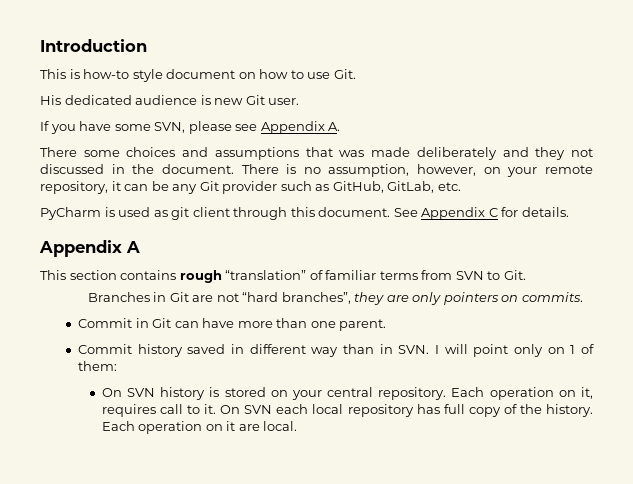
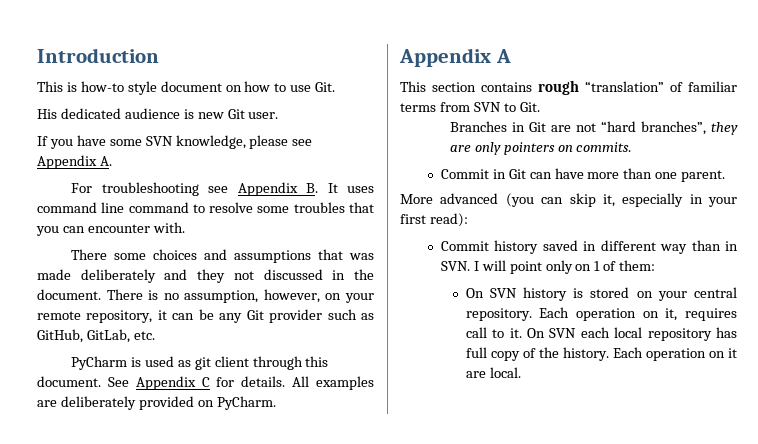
- If you have some SVN, please see Appendix A.
+ If you have some SVN knowledge, please see Appendix A.
+ For troubleshooting see Appendix B. It uses command line command to resolve some troubles that you can encounter with.
+ All examples are deliberately provided on PyCharm.
+ More advanced (you can skip it, especially in your first read):

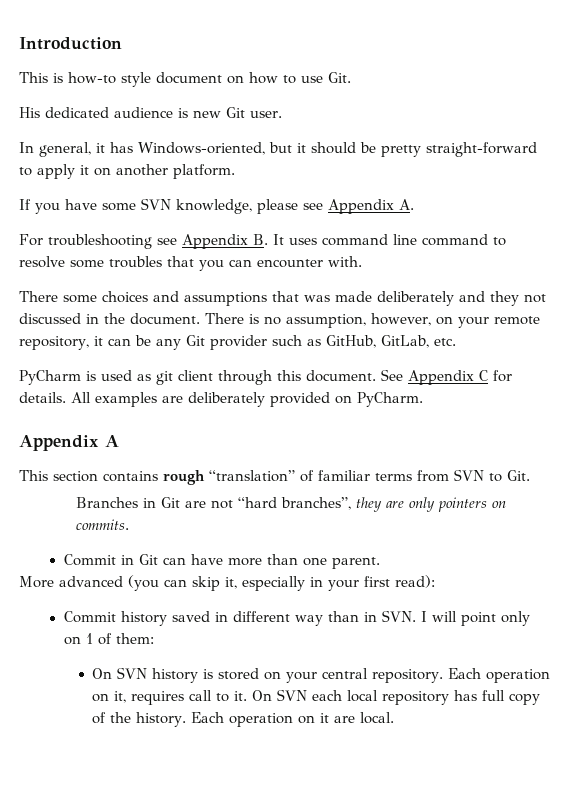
+ In general, it has Windows-oriented, but it should be pretty straight-forward to apply it on another platform.

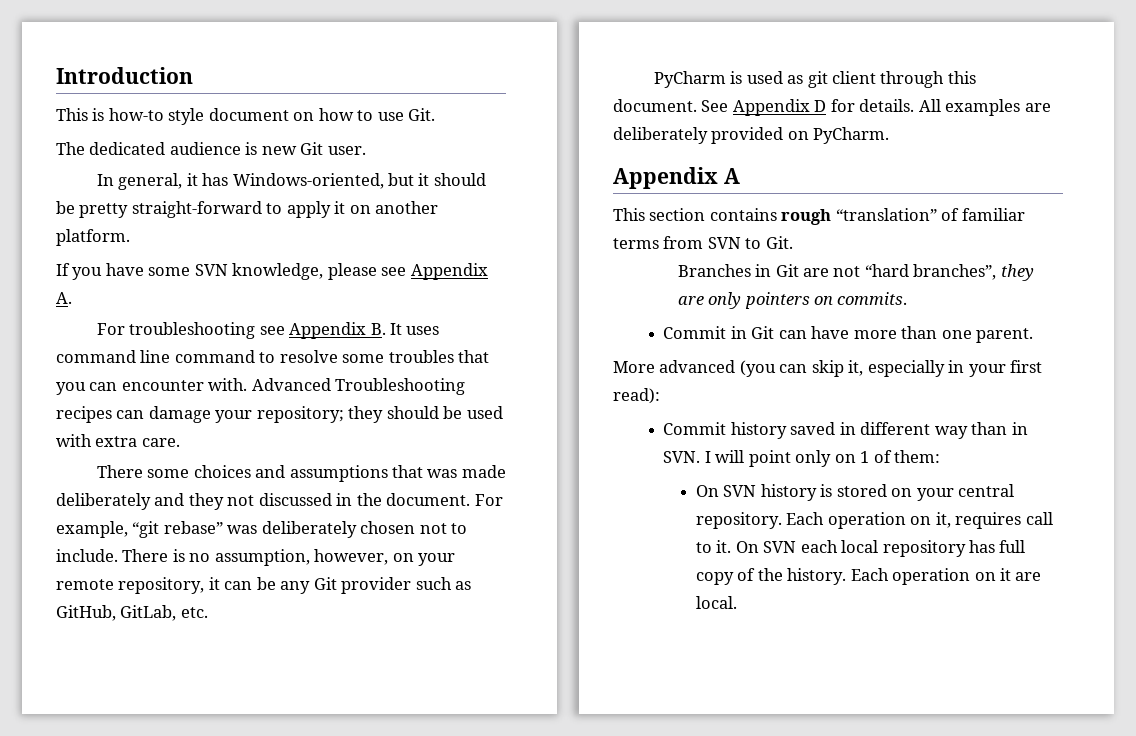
- His dedicated audience is new Git user.
+ The dedicated audience is new Git user.
+ Advanced Troubleshooting recipes can damage your repository; they should be used with extra care.
+ For example, “git rebase” was deliberately chosen not to include.
- See Appendix C for details.
+ See Appendix D for details.

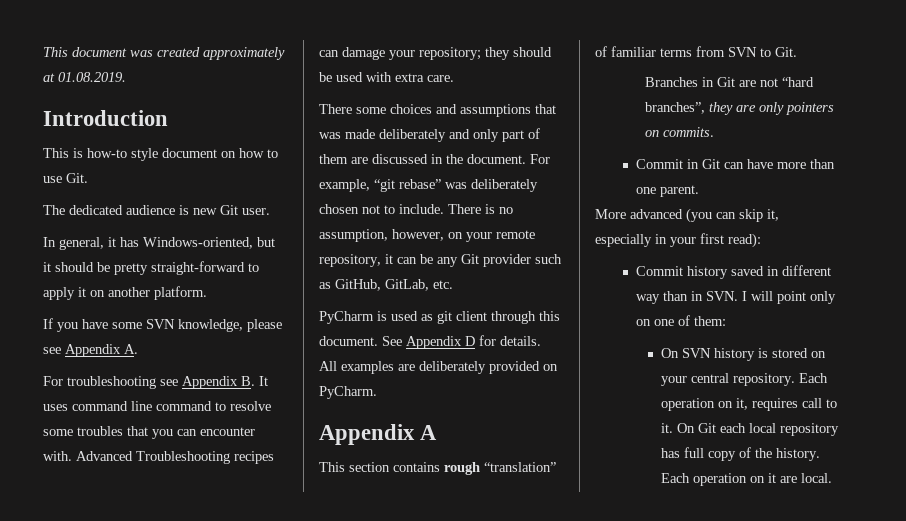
+ This document was created approximately at 01.08.2019.
- There some choices and assumptions that was made deliberately and they not discussed in the document.
+ There some choices and assumptions that was made deliberately and only part of them are discussed in the document.
- Commit history saved in different way than in SVN. I will point only on 1 of them:
+ Commit history saved in different way than in SVN. I will point only on one of them:
- On SVN each local repository has full copy of the history.
+ On Git each local repository has full copy of the history.

